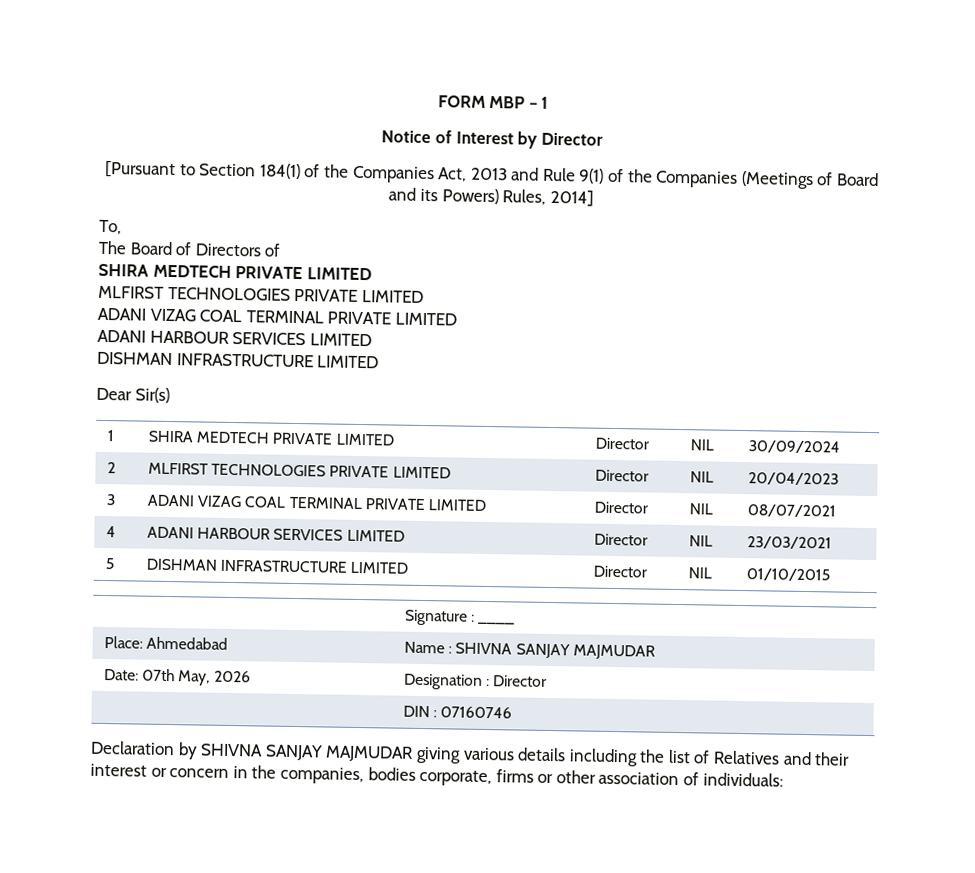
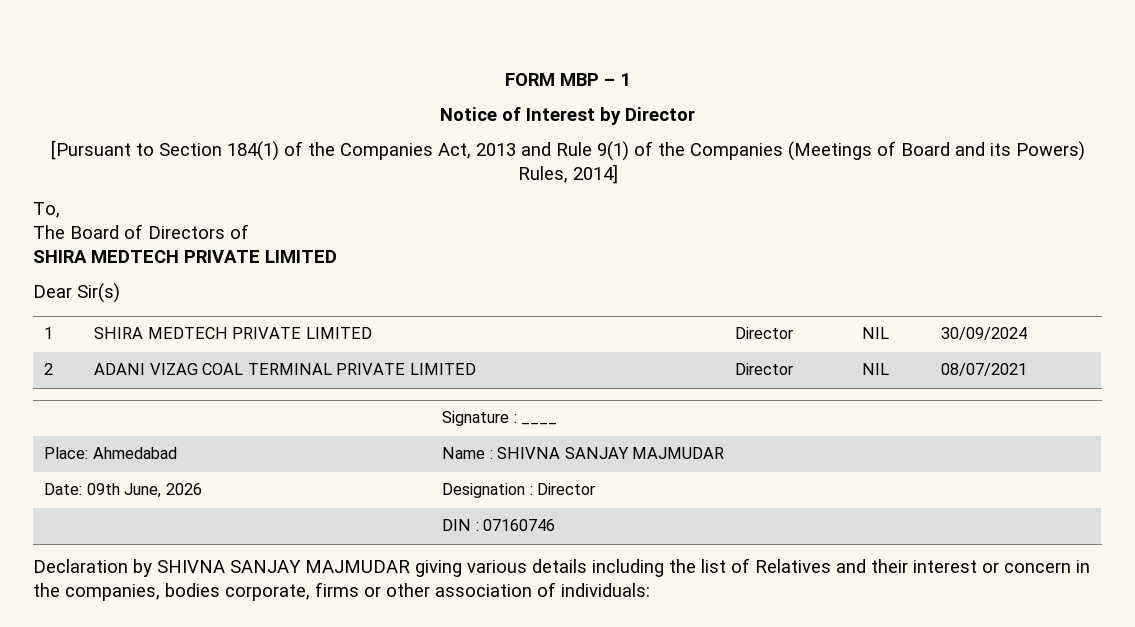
  The Board of Directors of
  SHIRA MEDTECH PRIVATE LIMITED
- MLFIRST TECHNOLOGIES PRIVATE LIMITED
- ADANI VIZAG COAL TERMINAL PRIVATE LIMITED
- ADANI HARBOUR SERVICES LIMITED
- DISHMAN INFRASTRUCTURE LIMITED
- 2 | MLFIRST TECHNOLOGIES PRIVATE LIMITED | Director | NIL | 20/04/2023
- 3 | ADANI VIZAG COAL TERMINAL PRIVATE LIMITED | Director | NIL | 08/07/2021
+ 2 | ADANI VIZAG COAL TERMINAL PRIVATE LIMITED | Director | NIL | 08/07/2021
- 4 | ADANI HARBOUR SERVICES LIMITED | Director | NIL | 23/03/2021
- 5 | DISHMAN INFRASTRUCTURE LIMITED | Director | NIL | 01/10/2015
- Date: 07th May, 2026 | Designation : Director
+ Date: 09th June, 2026 | Designation : Director

